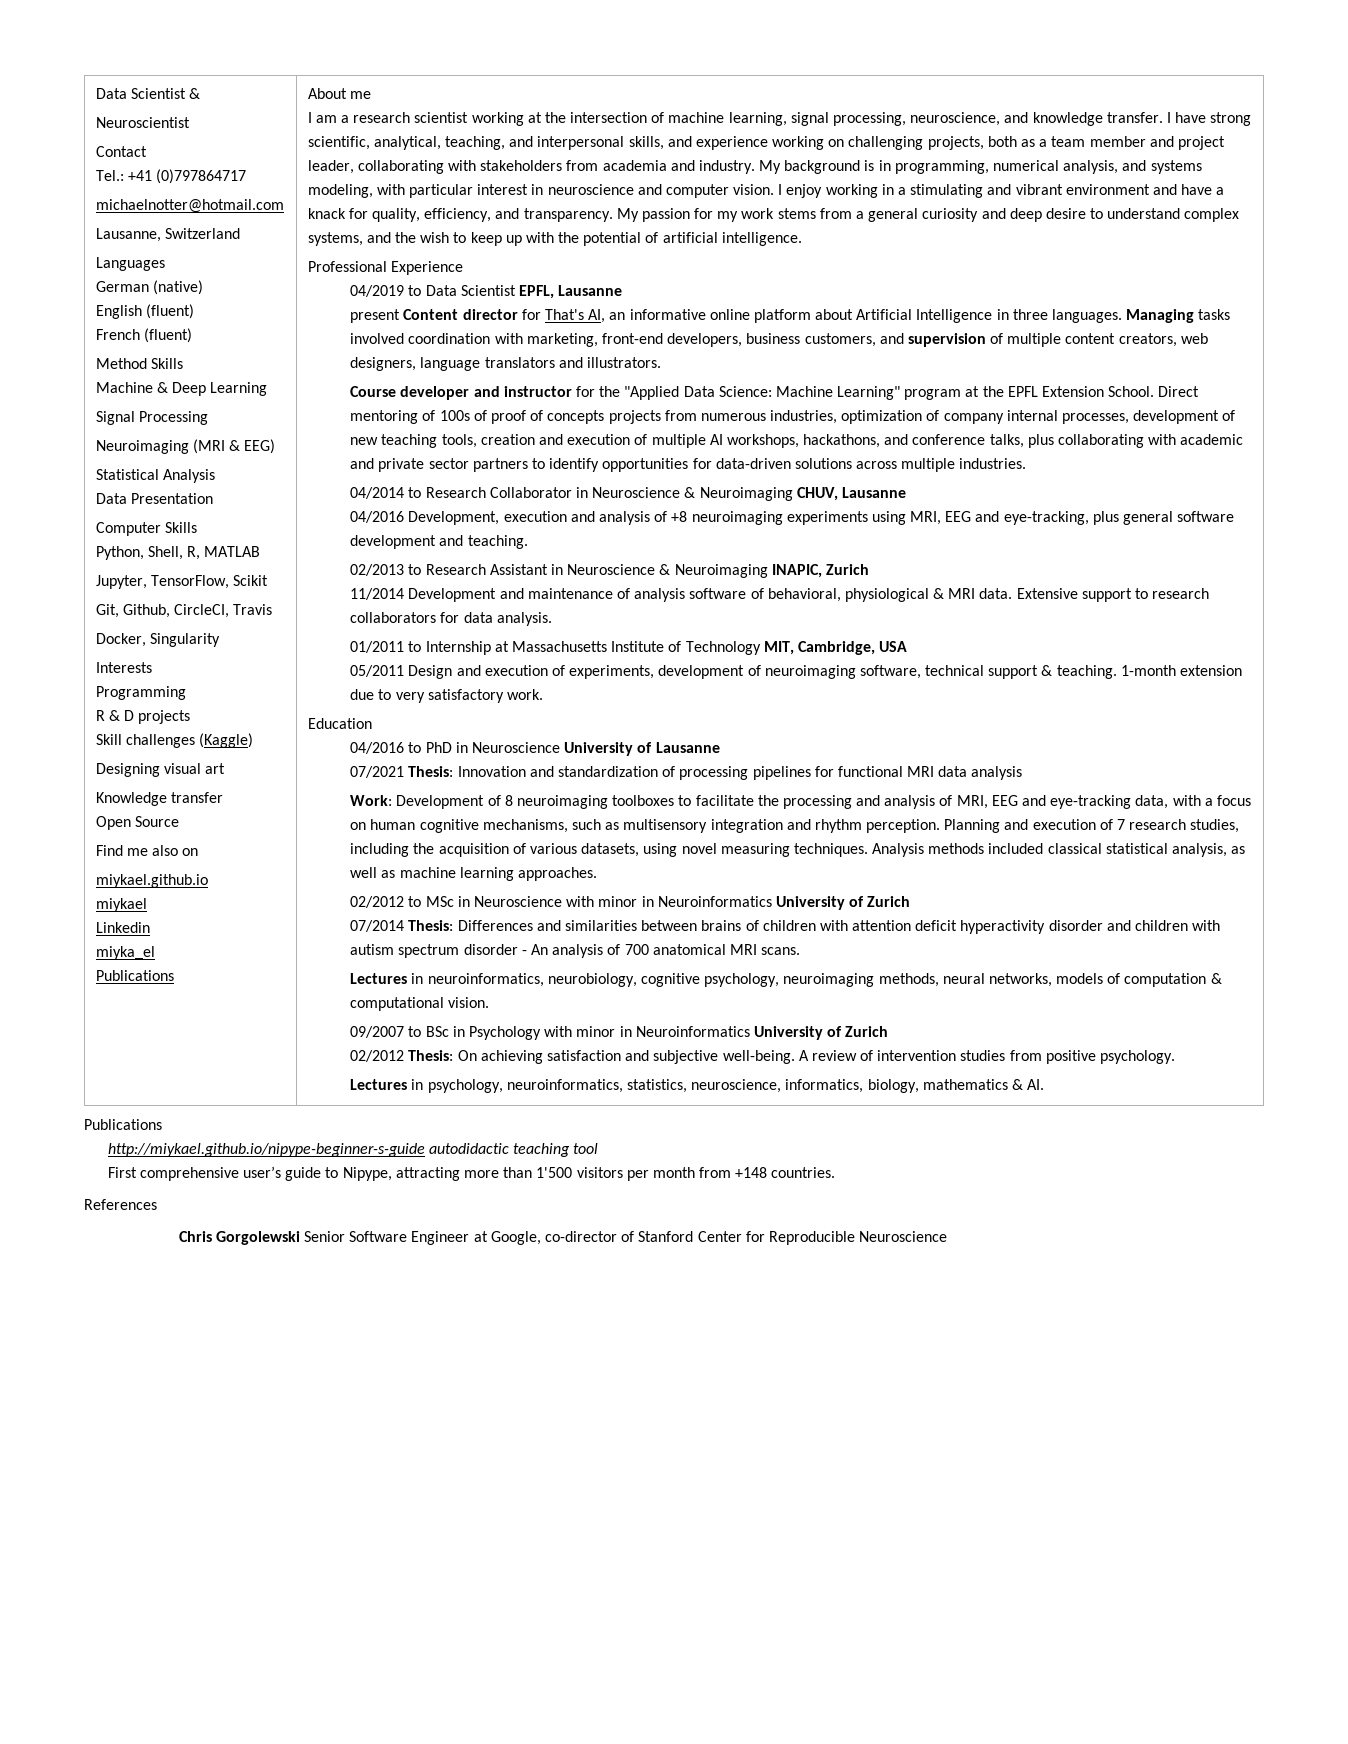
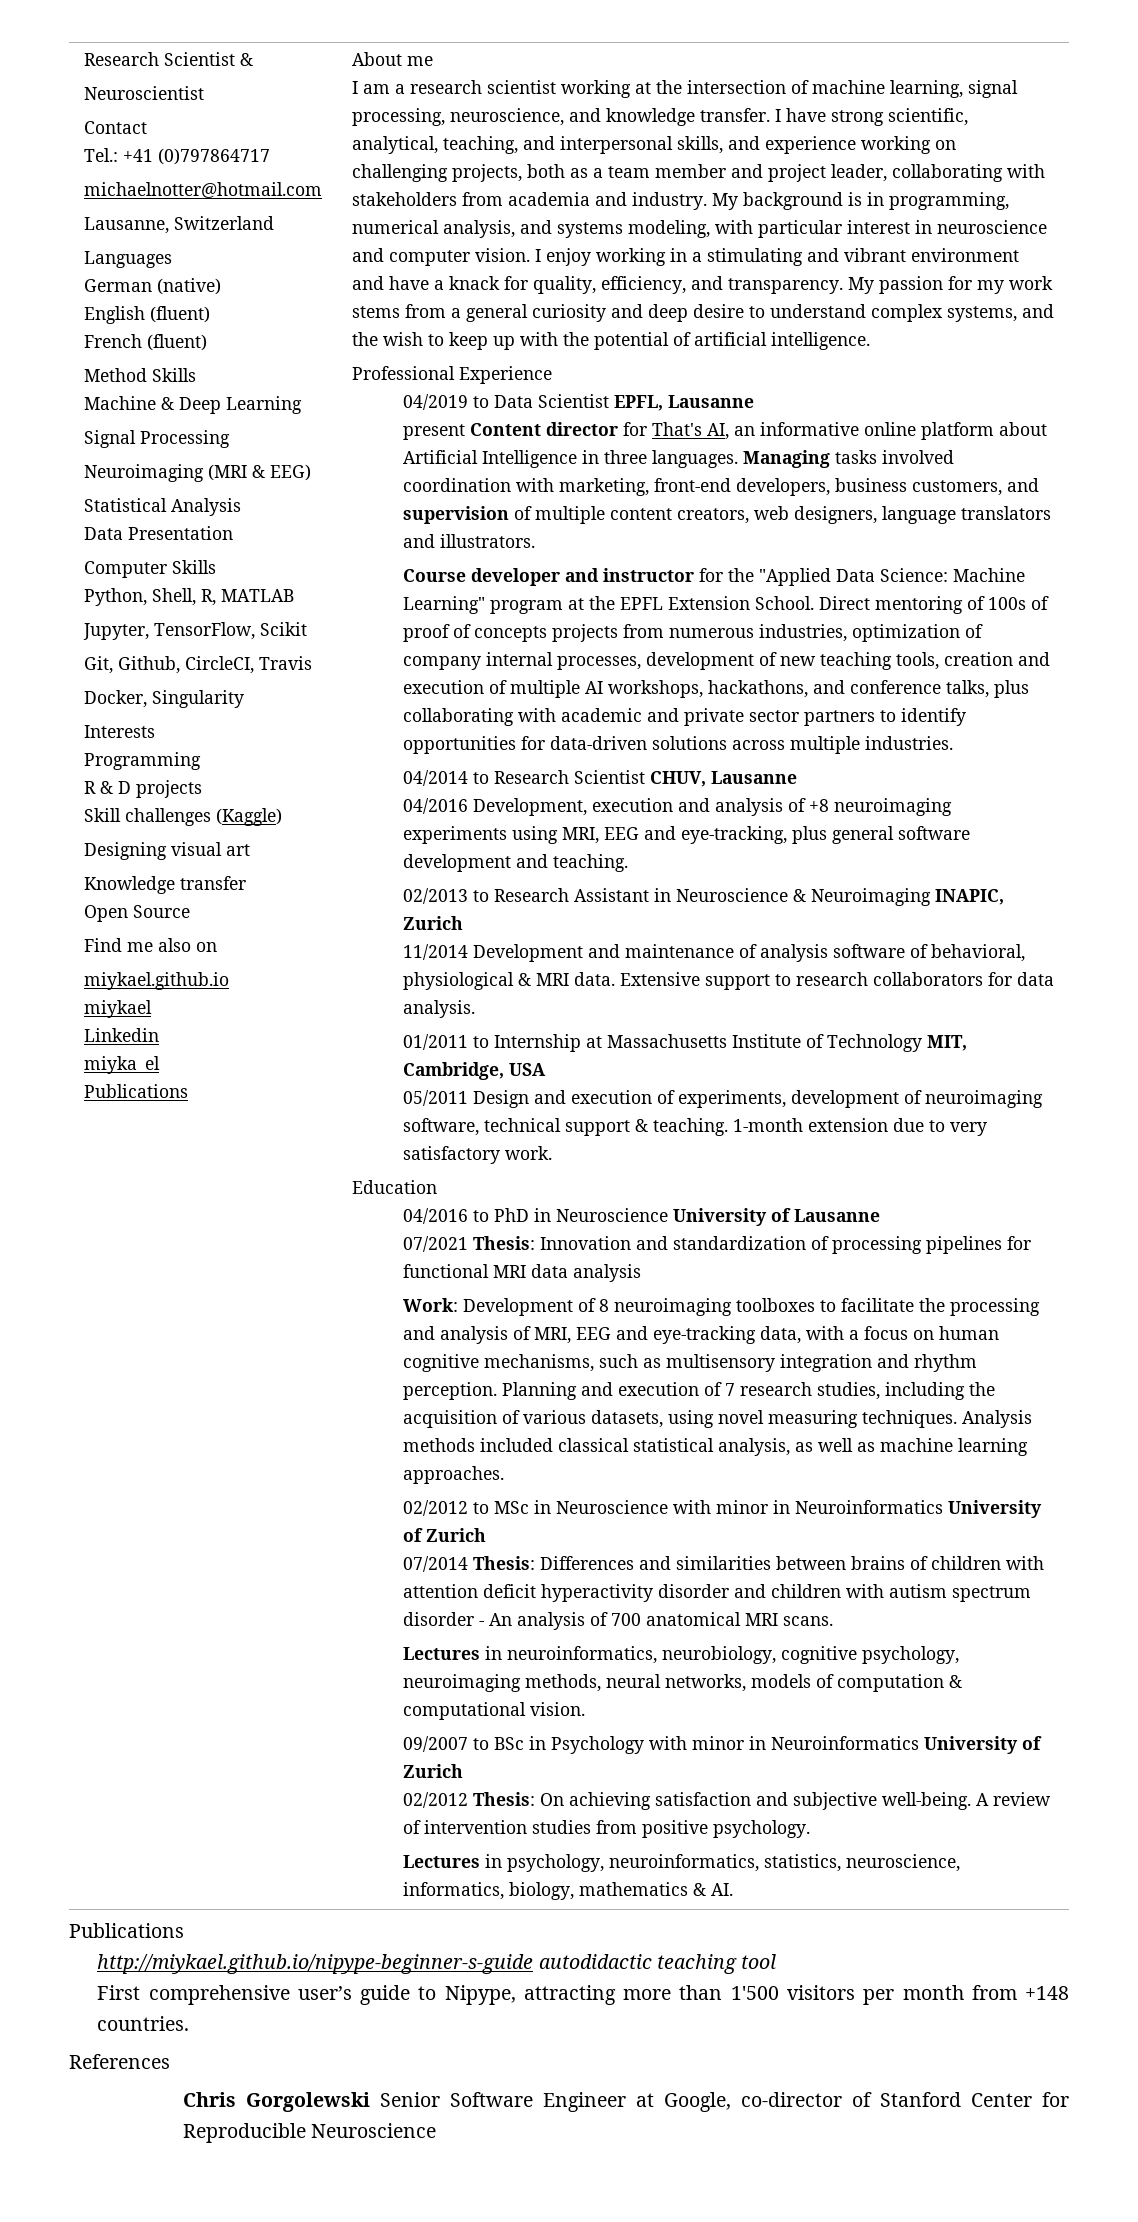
- Data Scientist &
+ Research Scientist &
- 04/2014 to Research Collaborator in Neuroscience & Neuroimaging CHUV, Lausanne
+ 04/2014 to Research Scientist CHUV, Lausanne

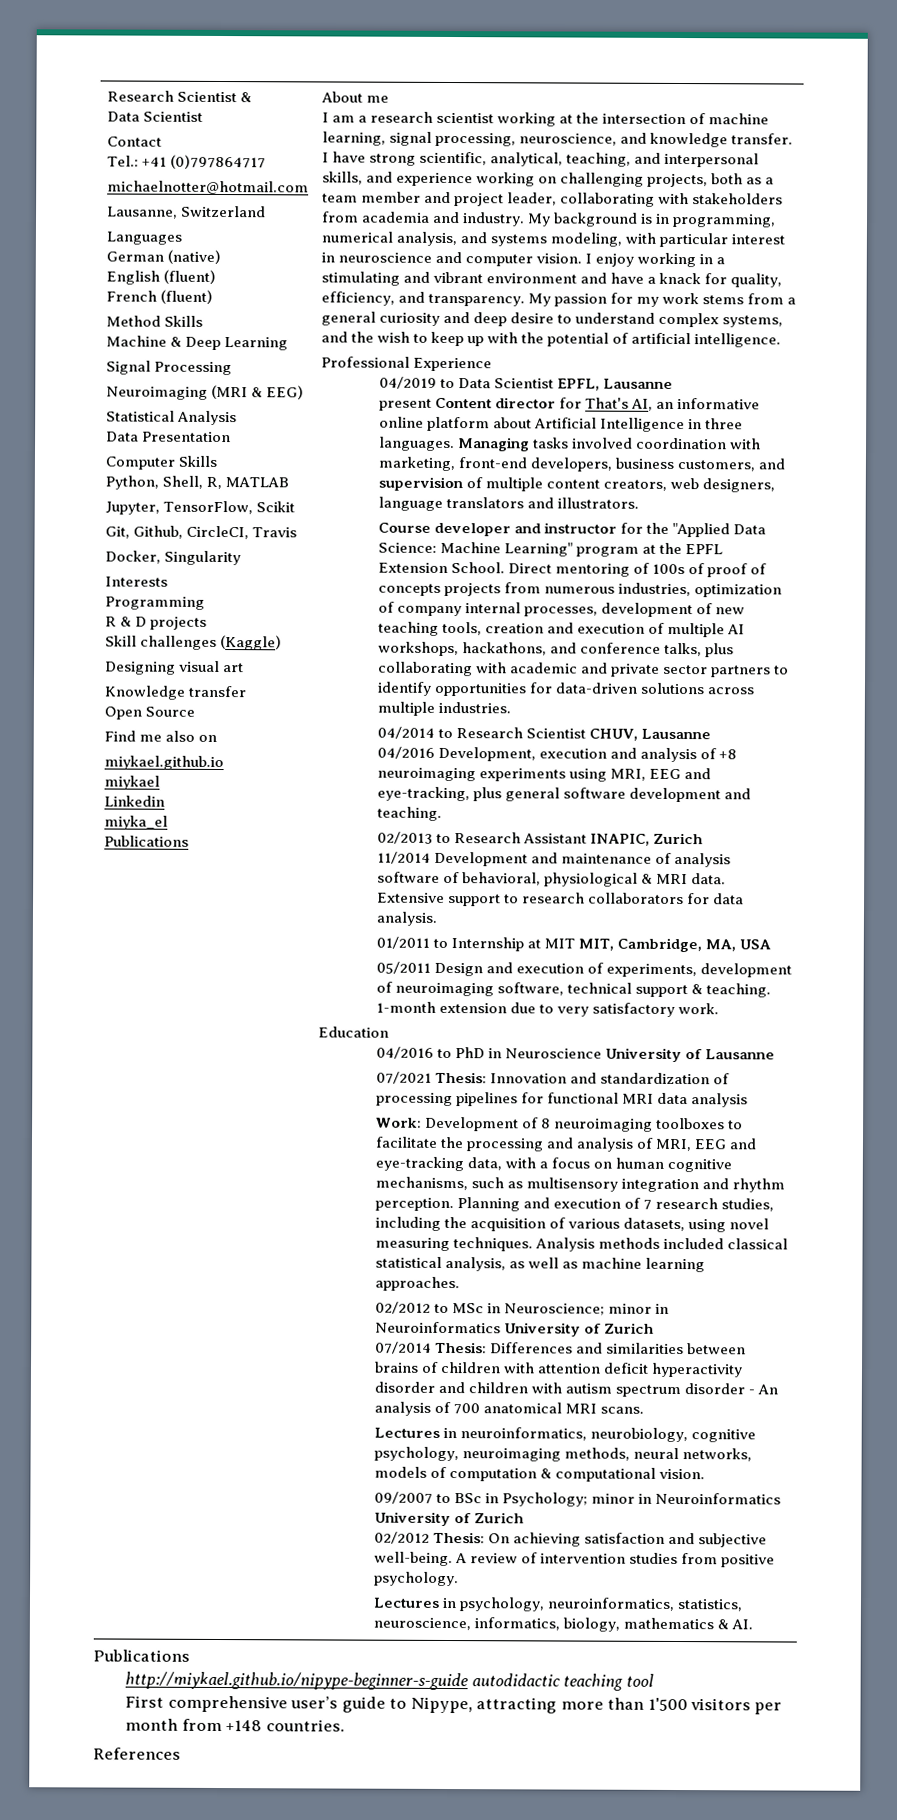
  Research Scientist &
- Neuroscientist
+ Data Scientist
- 02/2013 to Research Assistant in Neuroscience & Neuroimaging INAPIC, Zurich
+ 02/2013 to Research Assistant INAPIC, Zurich
- 01/2011 to Internship at Massachusetts Institute of Technology MIT, Cambridge, USA
+ 01/2011 to Internship at MIT MIT, Cambridge, MA, USA
- 02/2012 to MSc in Neuroscience with minor in Neuroinformatics University of Zurich
+ 02/2012 to MSc in Neuroscience; minor in Neuroinformatics University of Zurich
- 09/2007 to BSc in Psychology with minor in Neuroinformatics University of Zurich
+ 09/2007 to BSc in Psychology; minor in Neuroinformatics University of Zurich
- Chris Gorgolewski Senior Software Engineer at Google, co-director of Stanford Center for Reproducible Neuroscience

